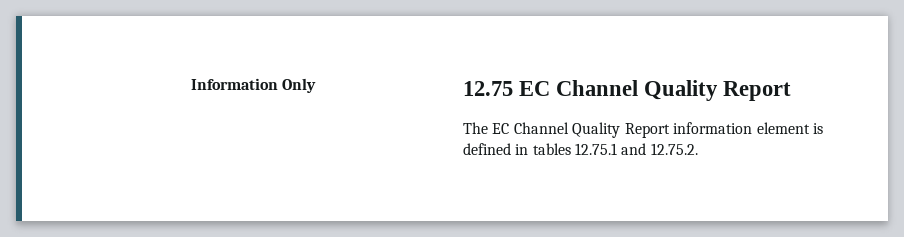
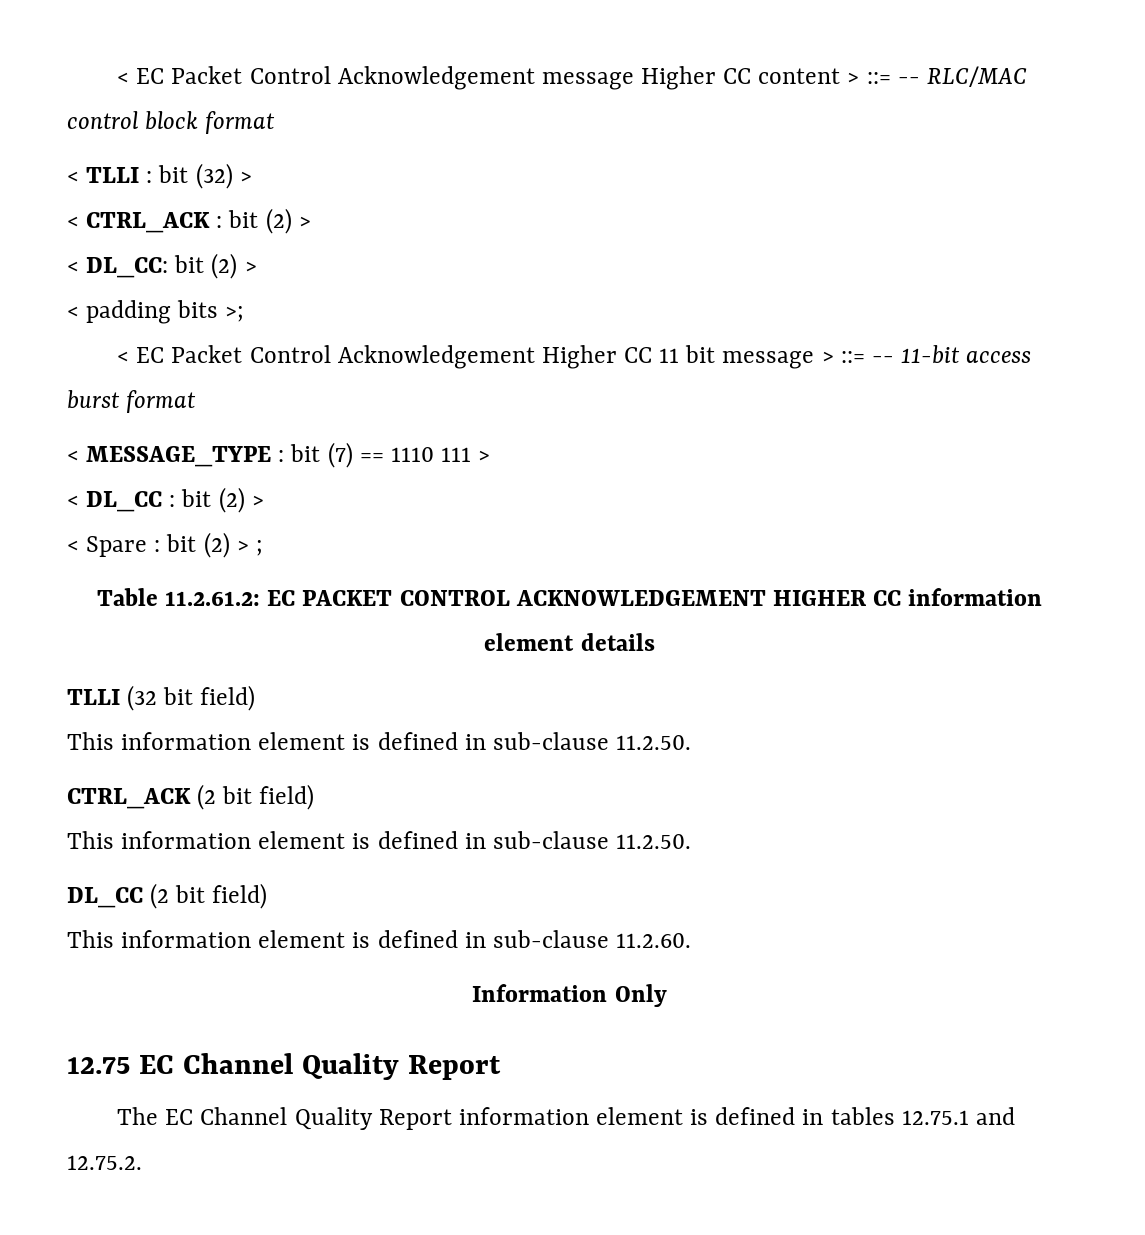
+ < EC Packet Control Acknowledgement message Higher CC content > ::= -- RLC/MAC control block format
+ < TLLI : bit (32) >
+ < CTRL_ACK : bit (2) >
+ < DL_CC: bit (2) >
+ < padding bits >;
+ < EC Packet Control Acknowledgement Higher CC 11 bit message > ::= -- 11-bit access burst format
+ < MESSAGE_TYPE : bit (7) == 1110 111 >
+ < DL_CC : bit (2) >
+ < Spare : bit (2) > ;
+ Table 11.2.61.2: EC PACKET CONTROL ACKNOWLEDGEMENT HIGHER CC information element details
+ TLLI (32 bit field)
+ This information element is defined in sub-clause 11.2.50.
+ CTRL_ACK (2 bit field)
+ This information element is defined in sub-clause 11.2.50.
+ DL_CC (2 bit field)
+ This information element is defined in sub-clause 11.2.60.

